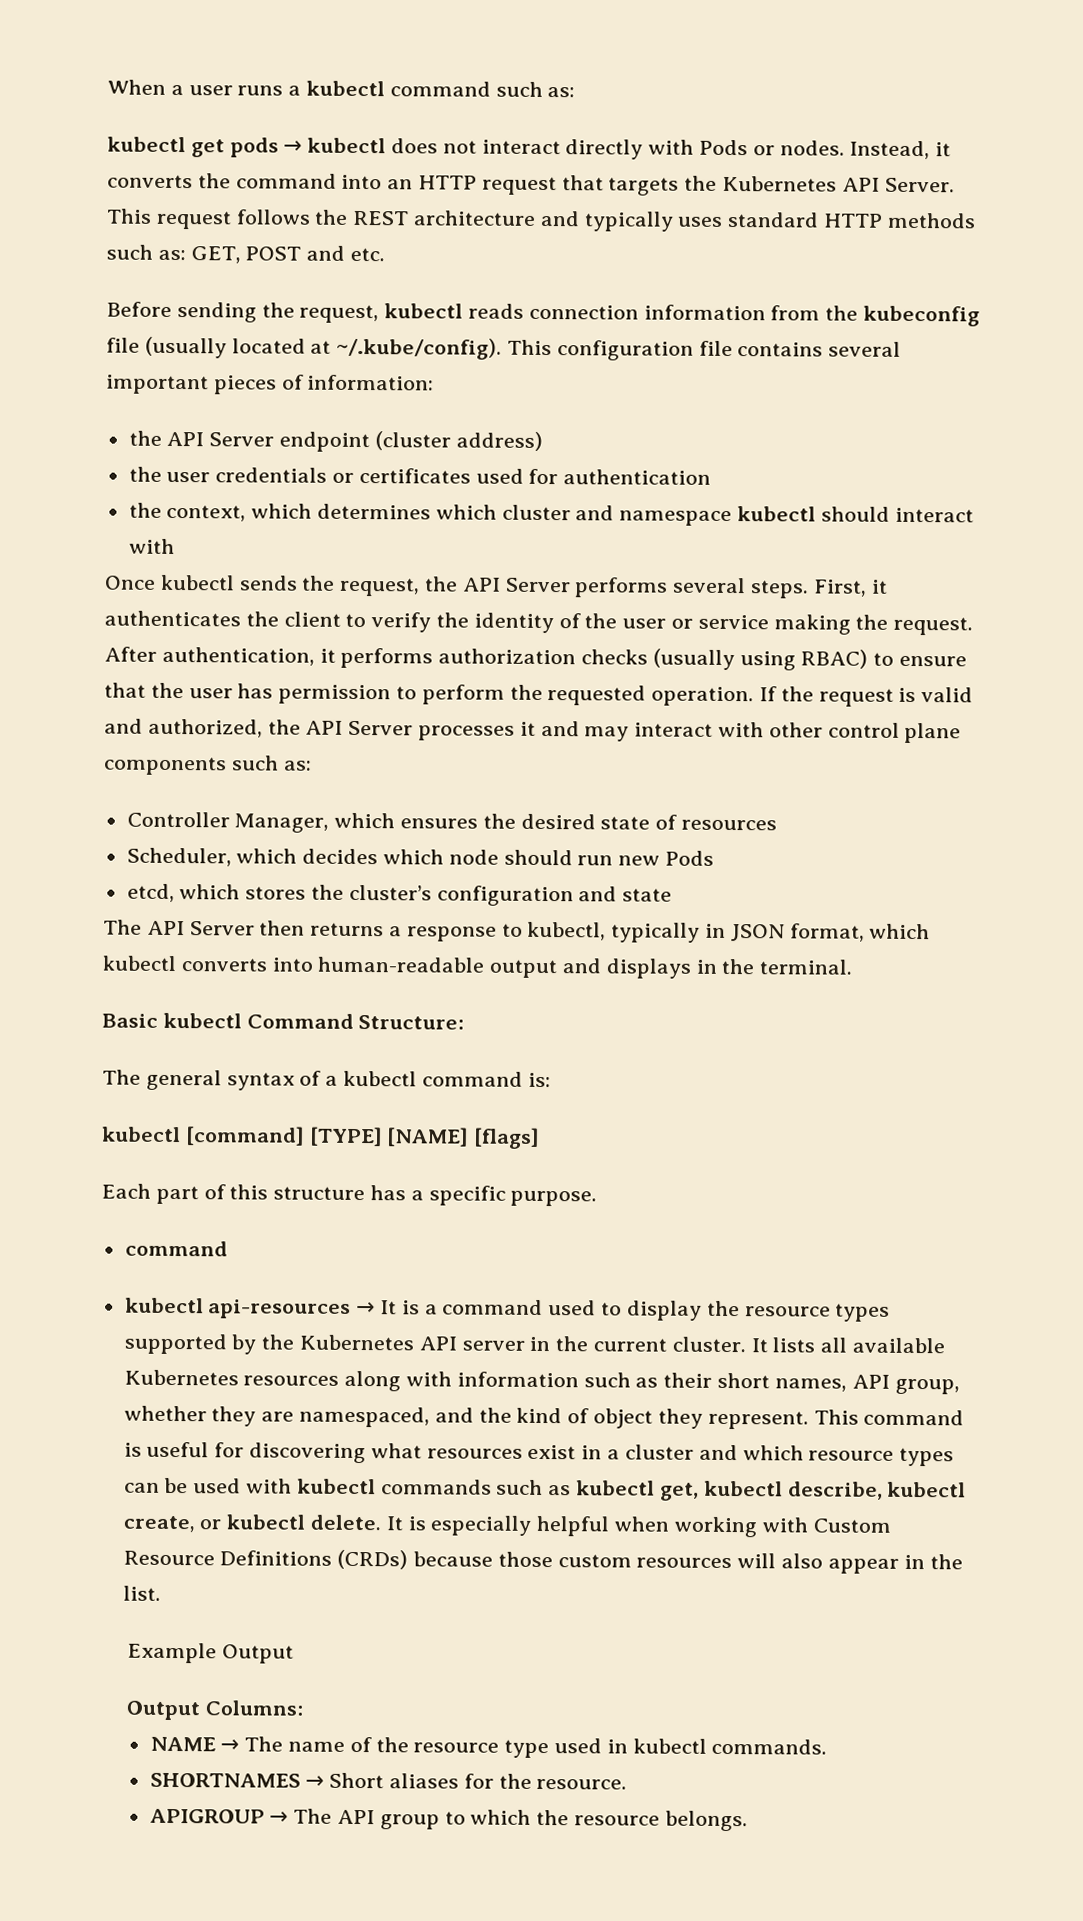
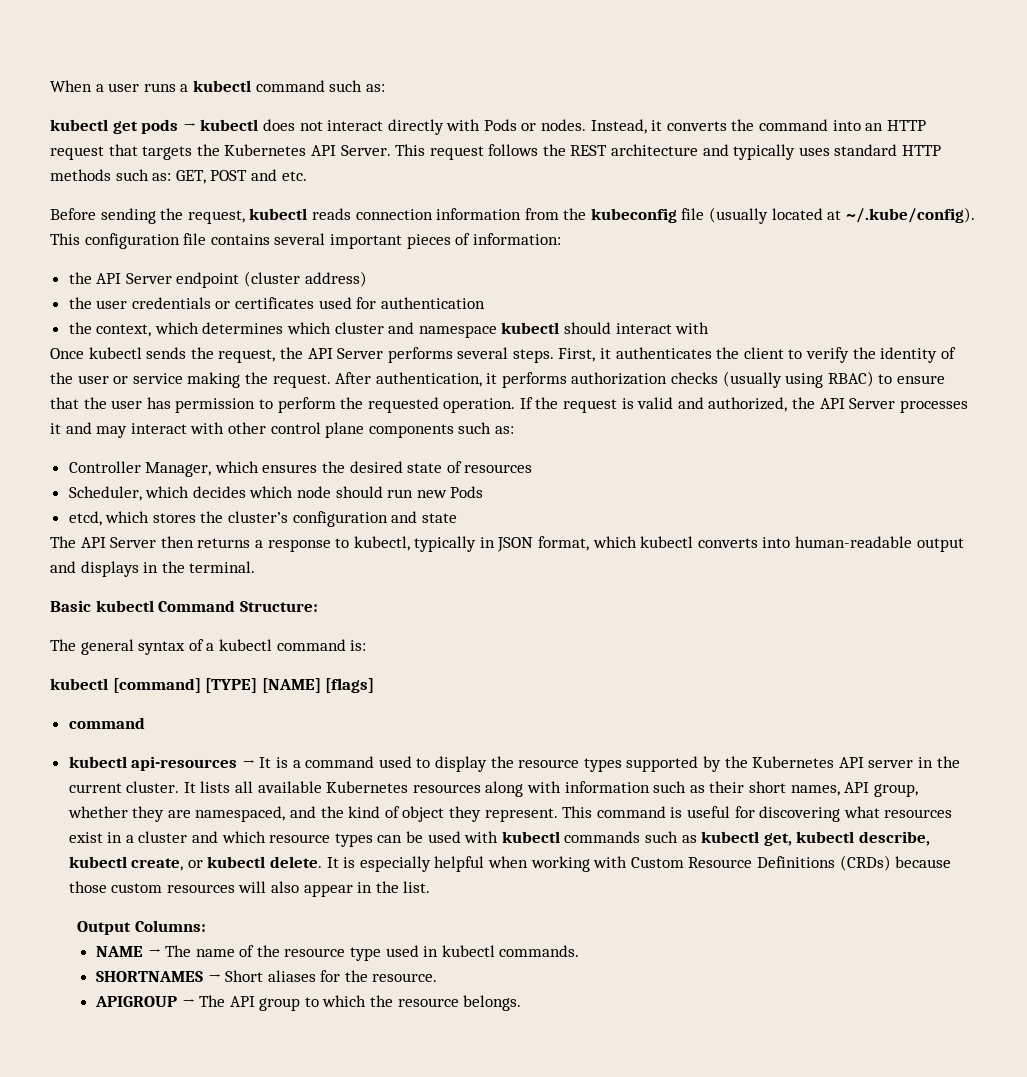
- Each part of this structure has a specific purpose.
- Example Output

